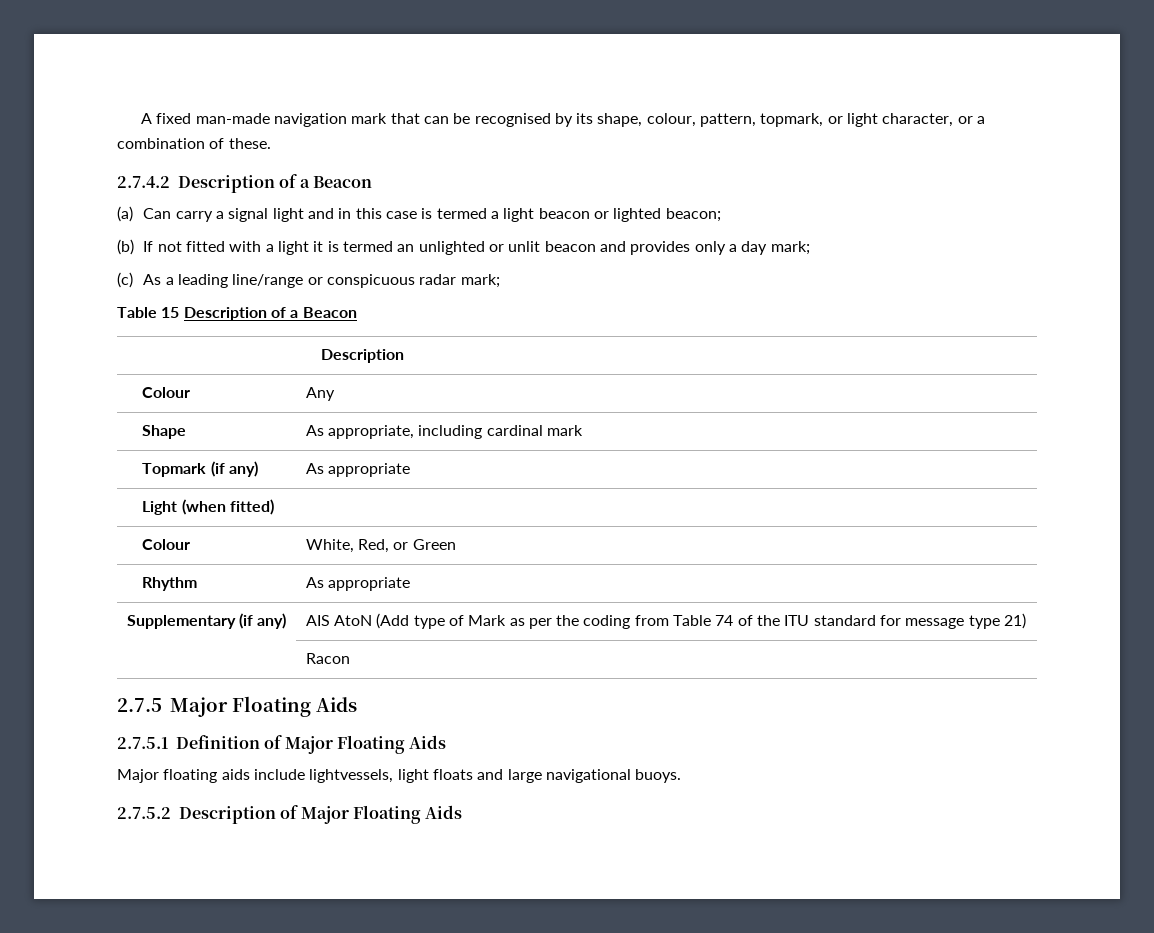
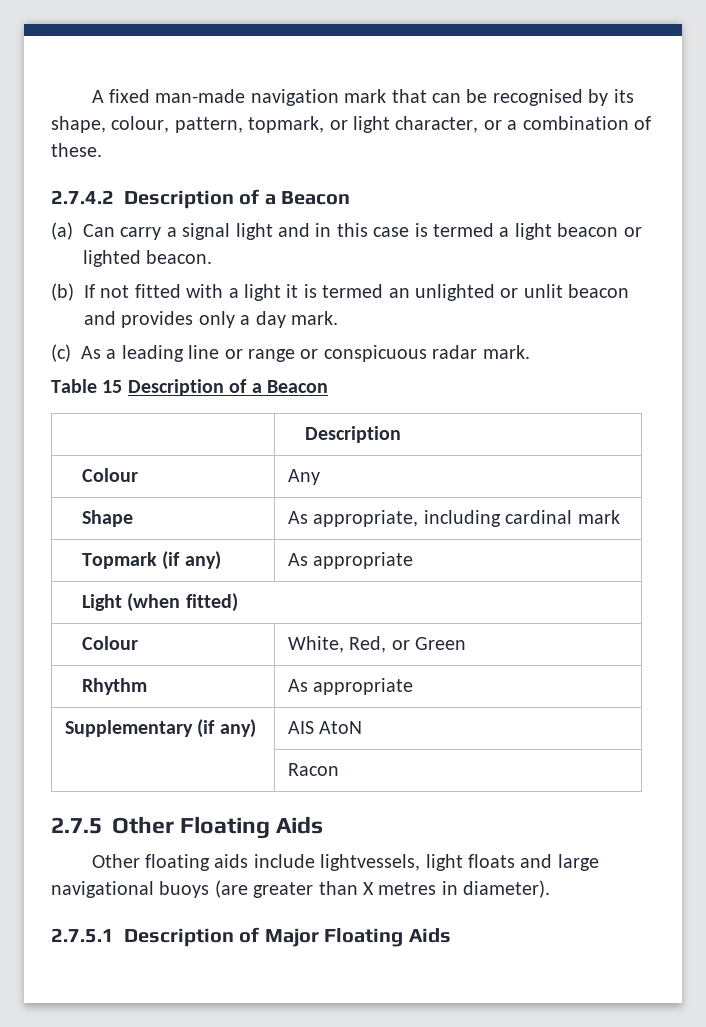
- (a) Can carry a signal light and in this case is termed a light beacon or lighted beacon;
+ (a) Can carry a signal light and in this case is termed a light beacon or lighted beacon.
- (b) If not fitted with a light it is termed an unlighted or unlit beacon and provides only a day mark;
+ (b) If not fitted with a light it is termed an unlighted or unlit beacon and provides only a day mark.
- (c) As a leading line/range or conspicuous radar mark;
+ (c) As a leading line or range or conspicuous radar mark.
- Supplementary (if any) | AIS AtoN (Add type of Mark as per the coding from Table 74 of the ITU standard for message type 21)
+ Supplementary (if any) | AIS AtoN
- 2.7.5 Major Floating Aids
- 2.7.5.1 Definition of Major Floating Aids
- Major floating aids include lightvessels, light floats and large navigational buoys.
- 2.7.5.2 Description of Major Floating Aids
+ 2.7.5 Other Floating Aids
+ Other floating aids include lightvessels, light floats and large navigational buoys (are greater than X metres in diameter).
+ 2.7.5.1 Description of Major Floating Aids

